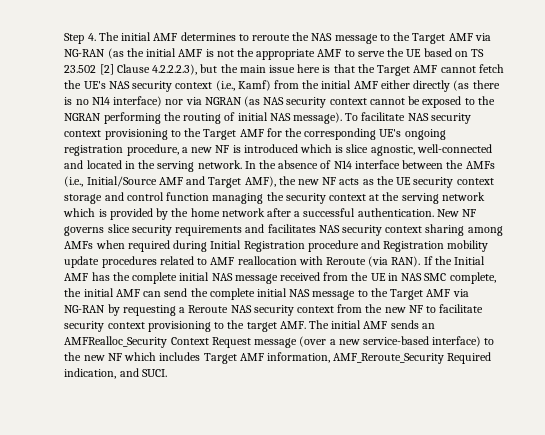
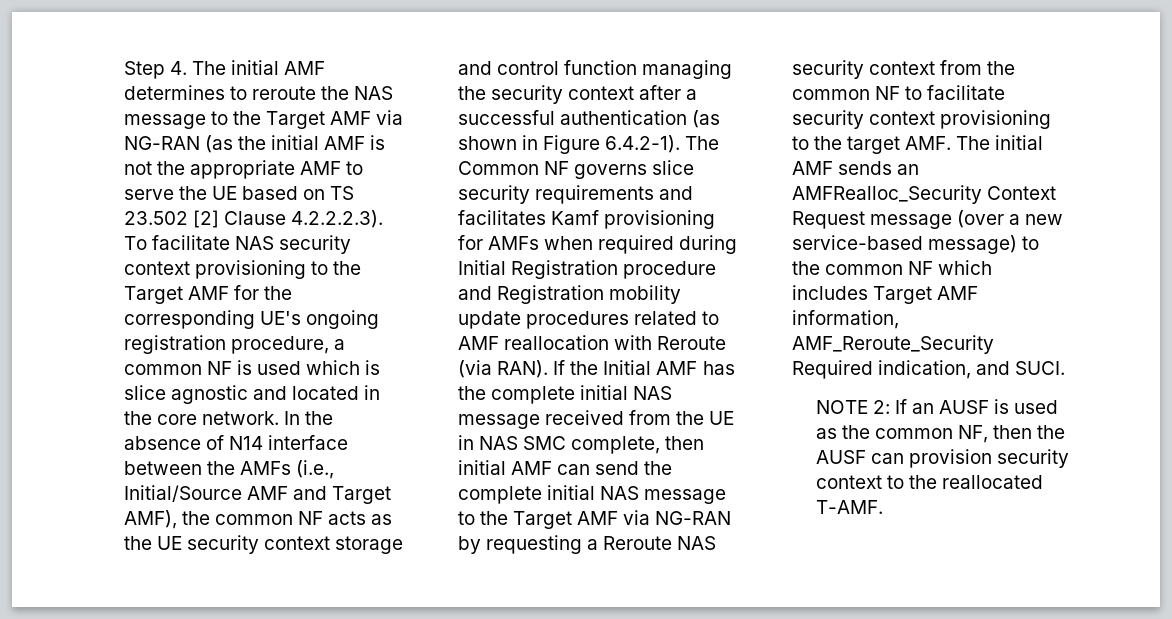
- Step 4. The initial AMF determines to reroute the NAS message to the Target AMF via NG-RAN (as the initial AMF is not the appropriate AMF to serve the UE based on TS 23.502 [2] Clause 4.2.2.2.3), but the main issue here is that the Target AMF cannot fetch the UE's NAS security context (i.e., Kamf) from the initial AMF either directly (as there is no N14 interface) nor via NGRAN (as NAS security context cannot be exposed to the NGRAN performing the routing of initial NAS message). To facilitate NAS security context provisioning to the Target AMF for the corresponding UE's ongoing registration procedure, a new NF is introduced which is slice agnostic, well-connected and located in the serving network.
+ Step 4. The initial AMF determines to reroute the NAS message to the Target AMF via NG-RAN (as the initial AMF is not the appropriate AMF to serve the UE based on TS 23.502 [2] Clause 4.2.2.2.3). To facilitate NAS security context provisioning to the Target AMF for the corresponding UE's ongoing registration procedure, a common NF is used which is slice agnostic and located in the core network.
- In the absence of N14 interface between the AMFs (i.e., Initial/Source AMF and Target AMF), the new NF acts as the UE security context storage and control function managing the security context at the serving network which is provided by the home network after a successful authentication. New NF governs slice security requirements and facilitates NAS security context sharing among AMFs when required during Initial Registration procedure and Registration mobility update procedures related to AMF reallocation with Reroute (via RAN).
+ In the absence of N14 interface between the AMFs (i.e., Initial/Source AMF and Target AMF), the common NF acts as the UE security context storage and control function managing the security context after a successful authentication (as shown in Figure 6.4.2-1). The Common NF governs slice security requirements and facilitates Kamf provisioning for AMFs when required during Initial Registration procedure and Registration mobility update procedures related to AMF reallocation with Reroute (via RAN).
- If the Initial AMF has the complete initial NAS message received from the UE in NAS SMC complete, the initial AMF can send the complete initial NAS message to the Target AMF via NG-RAN by requesting a Reroute NAS security context from the new NF to facilitate security context provisioning to the target AMF. The initial AMF sends an AMFRealloc_Security Context Request message (over a new service-based interface) to the new NF which includes Target AMF information, AMF_Reroute_Security Required indication, and SUCI.
+ If the Initial AMF has the complete initial NAS message received from the UE in NAS SMC complete, then initial AMF can send the complete initial NAS message to the Target AMF via NG-RAN by requesting a Reroute NAS security context from the common NF to facilitate security context provisioning to the target AMF. The initial AMF sends an AMFRealloc_Security Context Request message (over a new service-based message) to the common NF which includes Target AMF information, AMF_Reroute_Security Required indication, and SUCI.
+ NOTE 2: If an AUSF is used as the common NF, then the AUSF can provision security context to the reallocated T-AMF.

